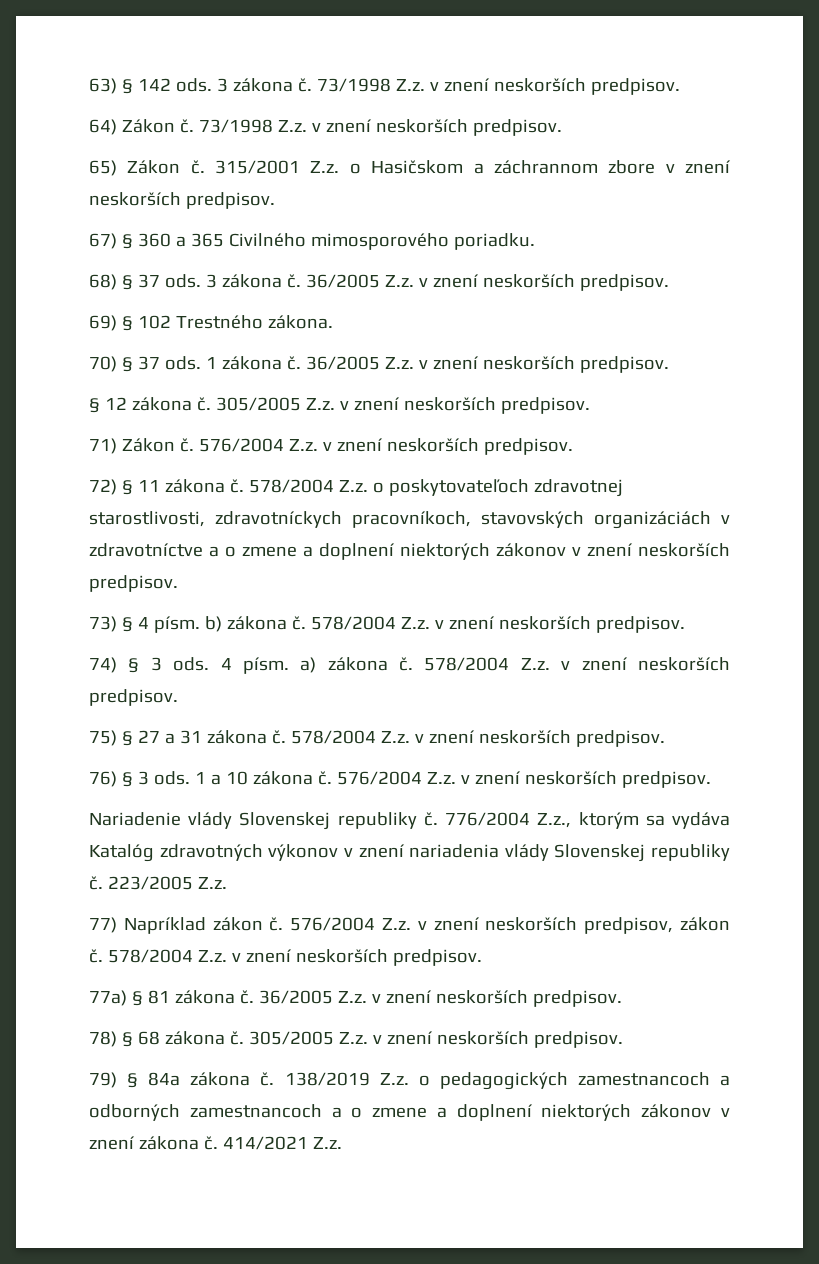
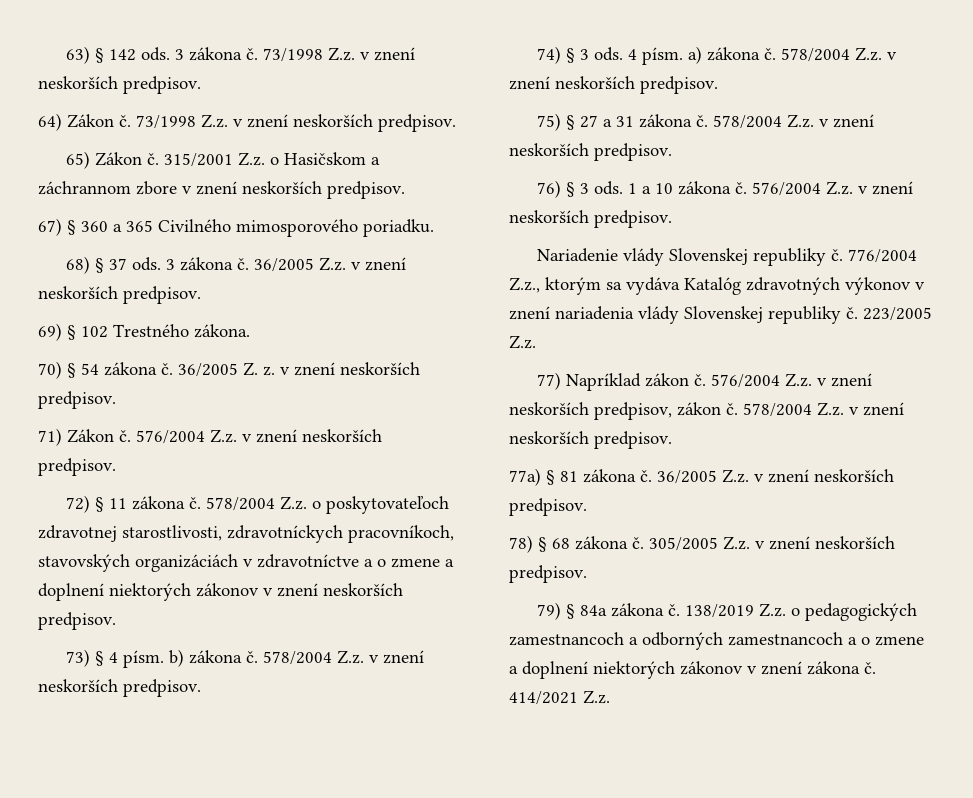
- 70) § 37 ods. 1 zákona č. 36/2005 Z.z. v znení neskorších predpisov.
- § 12 zákona č. 305/2005 Z.z. v znení neskorších predpisov.
+ 70) § 54 zákona č. 36/2005 Z. z. v znení neskorších predpisov.

